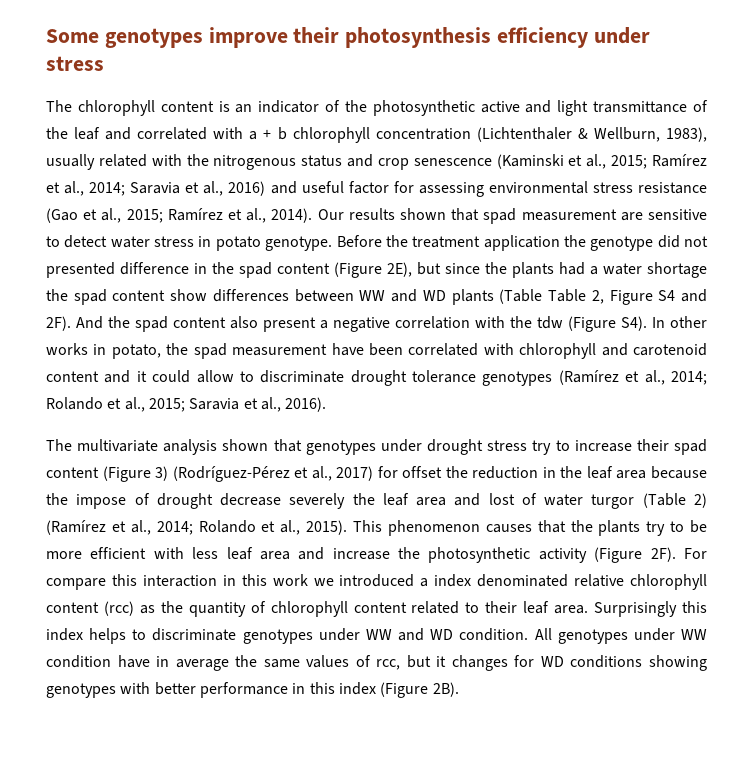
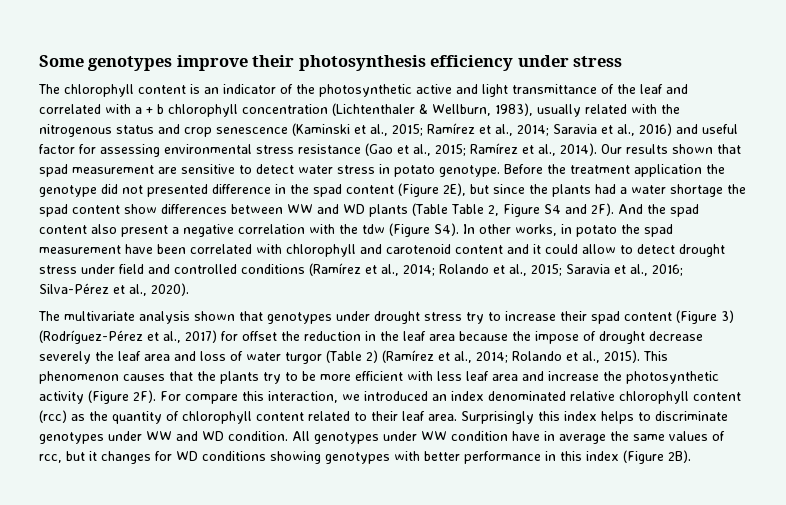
- And the spad content also present a negative correlation with the tdw (Figure S4). In other works in potato, the spad measurement have been correlated with chlorophyll and carotenoid content and it could allow to discriminate drought tolerance genotypes (Ramírez et al., 2014; Rolando et al., 2015; Saravia et al., 2016).
+ And the spad content also present a negative correlation with the tdw (Figure S4). In other works, in potato the spad measurement have been correlated with chlorophyll and carotenoid content and it could allow to detect drought stress under field and controlled conditions (Ramírez et al., 2014; Rolando et al., 2015; Saravia et al., 2016; Silva-Pérez et al., 2020).
- The multivariate analysis shown that genotypes under drought stress try to increase their spad content (Figure 3) (Rodríguez-Pérez et al., 2017) for offset the reduction in the leaf area because the impose of drought decrease severely the leaf area and lost of water turgor (Table 2) (Ramírez et al., 2014; Rolando et al., 2015).
+ The multivariate analysis shown that genotypes under drought stress try to increase their spad content (Figure 3) (Rodríguez-Pérez et al., 2017) for offset the reduction in the leaf area because the impose of drought decrease severely the leaf area and loss of water turgor (Table 2) (Ramírez et al., 2014; Rolando et al., 2015).
- For compare this interaction in this work we introduced a index denominated relative chlorophyll content (rcc) as the quantity of chlorophyll content related to their leaf area.
+ For compare this interaction, we introduced an index denominated relative chlorophyll content (rcc) as the quantity of chlorophyll content related to their leaf area.

